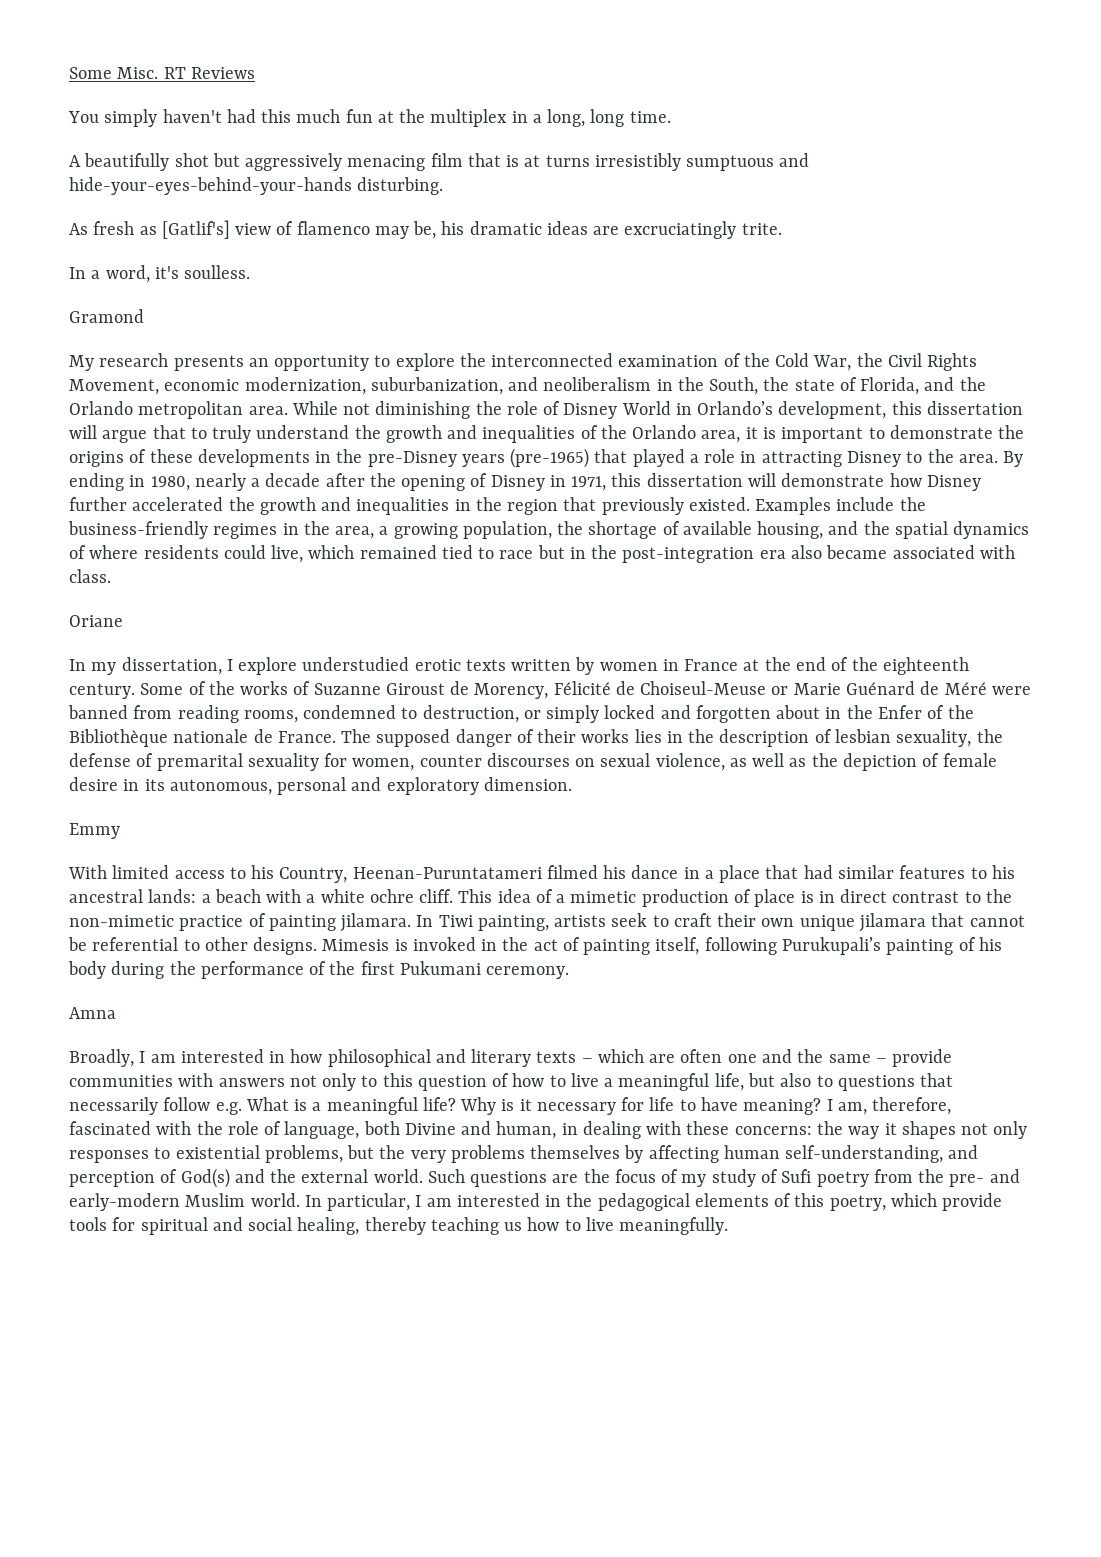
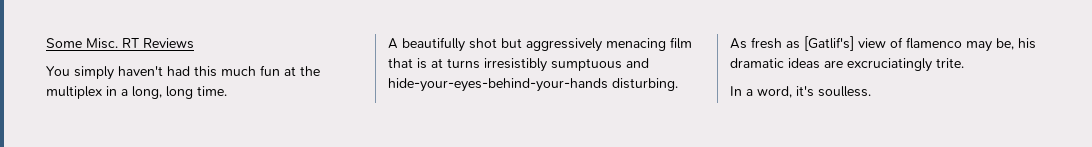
- Gramond
- My research presents an opportunity to explore the interconnected examination of the Cold War, the Civil Rights Movement, economic modernization, suburbanization, and neoliberalism in the South, the state of Florida, and the Orlando metropolitan area. While not diminishing the role of Disney World in Orlando’s development, this dissertation will argue that to truly understand the growth and inequalities of the Orlando area, it is important to demonstrate the origins of these developments in the pre-Disney years (pre-1965) that played a role in attracting Disney to the area. By ending in 1980, nearly a decade after the opening of Disney in 1971, this dissertation will demonstrate how Disney further accelerated the growth and inequalities in the region that previously existed. Examples include the business-friendly regimes in the area, a growing population, the shortage of available housing, and the spatial dynamics of where residents could live, which remained tied to race but in the post-integration era also became associated with class.
- Oriane
- In my dissertation, I explore understudied erotic texts written by women in France at the end of the eighteenth century. Some of the works of Suzanne Giroust de Morency, Félicité de Choiseul-Meuse or Marie Guénard de Méré were banned from reading rooms, condemned to destruction, or simply locked and forgotten about in the Enfer of the Bibliothèque nationale de France. The supposed danger of their works lies in the description of lesbian sexuality, the defense of premarital sexuality for women, counter discourses on sexual violence, as well as the depiction of female desire in its autonomous, personal and exploratory dimension.
- Emmy
- With limited access to his Country, Heenan-Puruntatameri filmed his dance in a place that had similar features to his ancestral lands: a beach with a white ochre cliff. This idea of a mimetic production of place is in direct contrast to the non-mimetic practice of painting jilamara. In Tiwi painting, artists seek to craft their own unique jilamara that cannot be referential to other designs. Mimesis is invoked in the act of painting itself, following Purukupali’s painting of his body during the performance of the first Pukumani ceremony.
- Amna
- Broadly, I am interested in how philosophical and literary texts – which are often one and the same – provide communities with answers not only to this question of how to live a meaningful life, but also to questions that necessarily follow e.g. What is a meaningful life? Why is it necessary for life to have meaning? I am, therefore, fascinated with the role of language, both Divine and human, in dealing with these concerns: the way it shapes not only responses to existential problems, but the very problems themselves by affecting human self-understanding, and perception of God(s) and the external world. Such questions are the focus of my study of Sufi poetry from the pre- and early-modern Muslim world. In particular, I am interested in the pedagogical elements of this poetry, which provide tools for spiritual and social healing, thereby teaching us how to live meaningfully.

